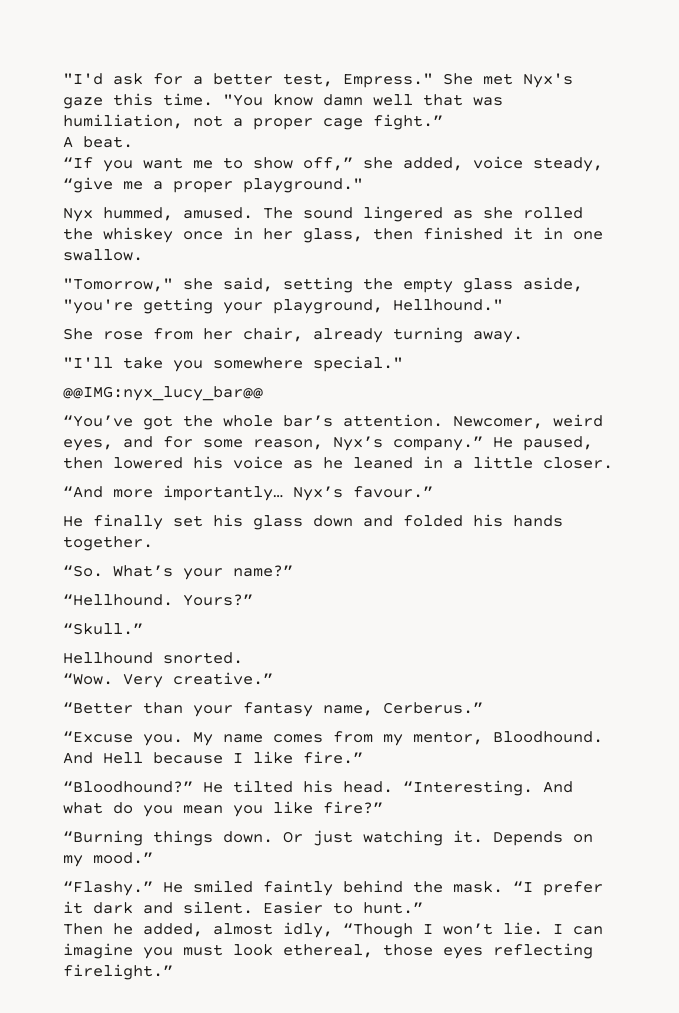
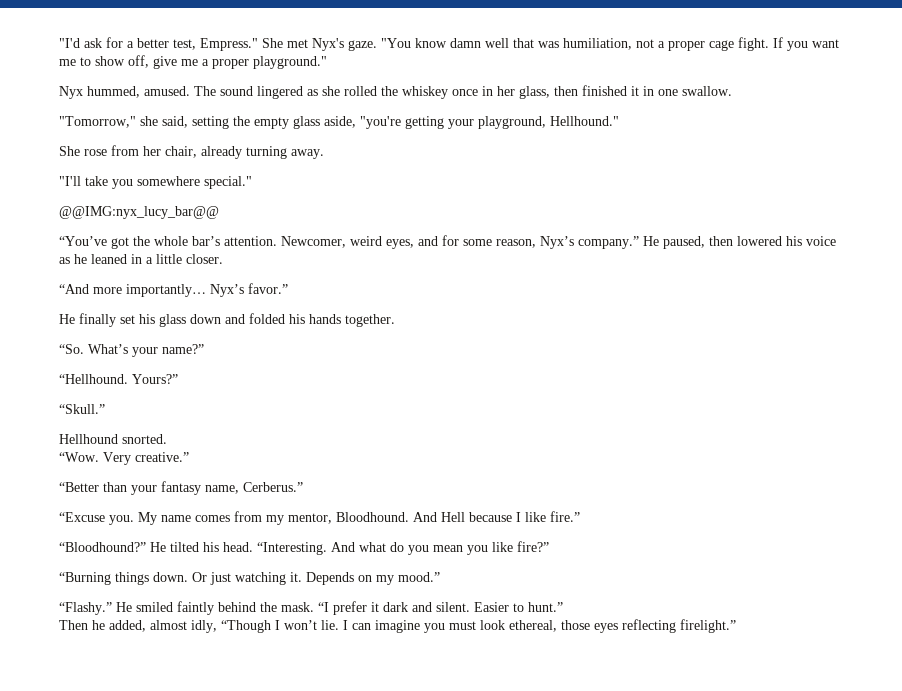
- She met Nyx's gaze this time.
+ She met Nyx's gaze.
- "You know damn well that was humiliation, not a proper cage fight.”
- A beat.
- “If you want me to show off,” she added, voice steady, “give me a proper playground."
+ "You know damn well that was humiliation, not a proper cage fight. If you want me to show off, give me a proper playground."
- Nyx’s favour.”
+ Nyx’s favor.”

